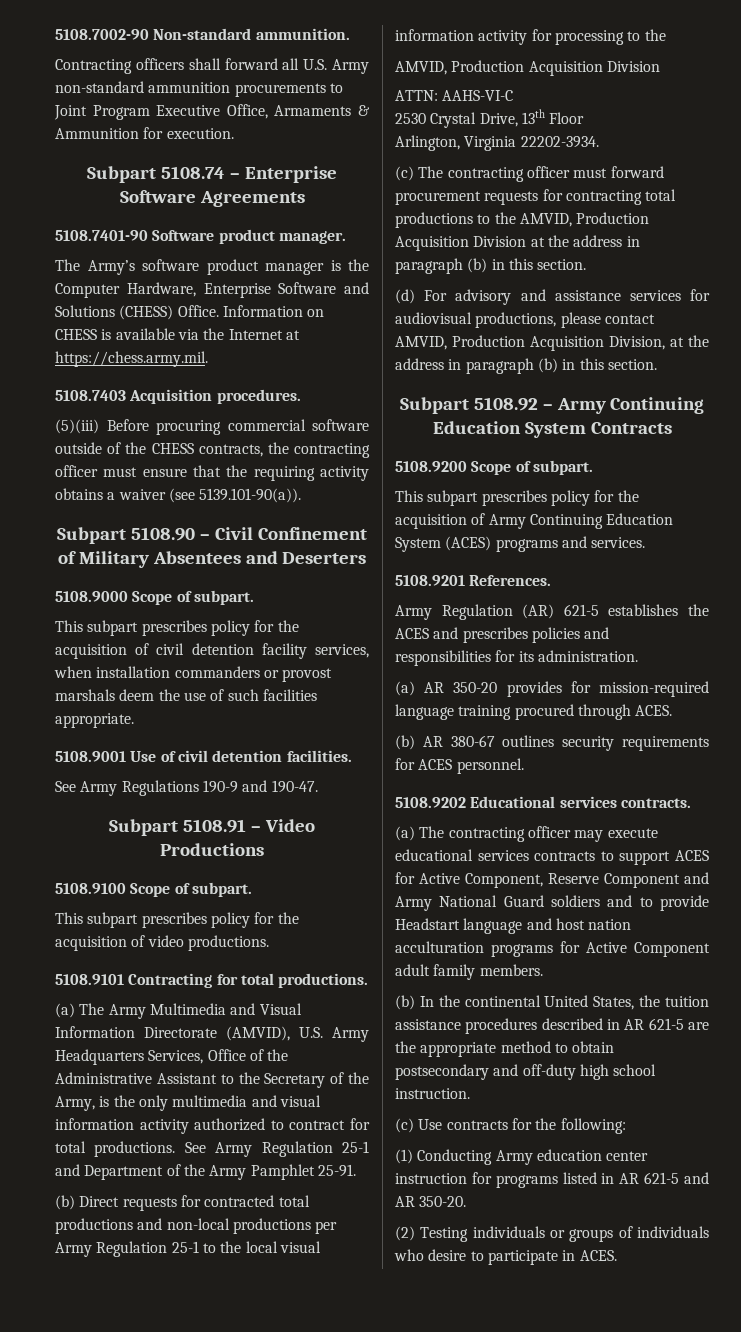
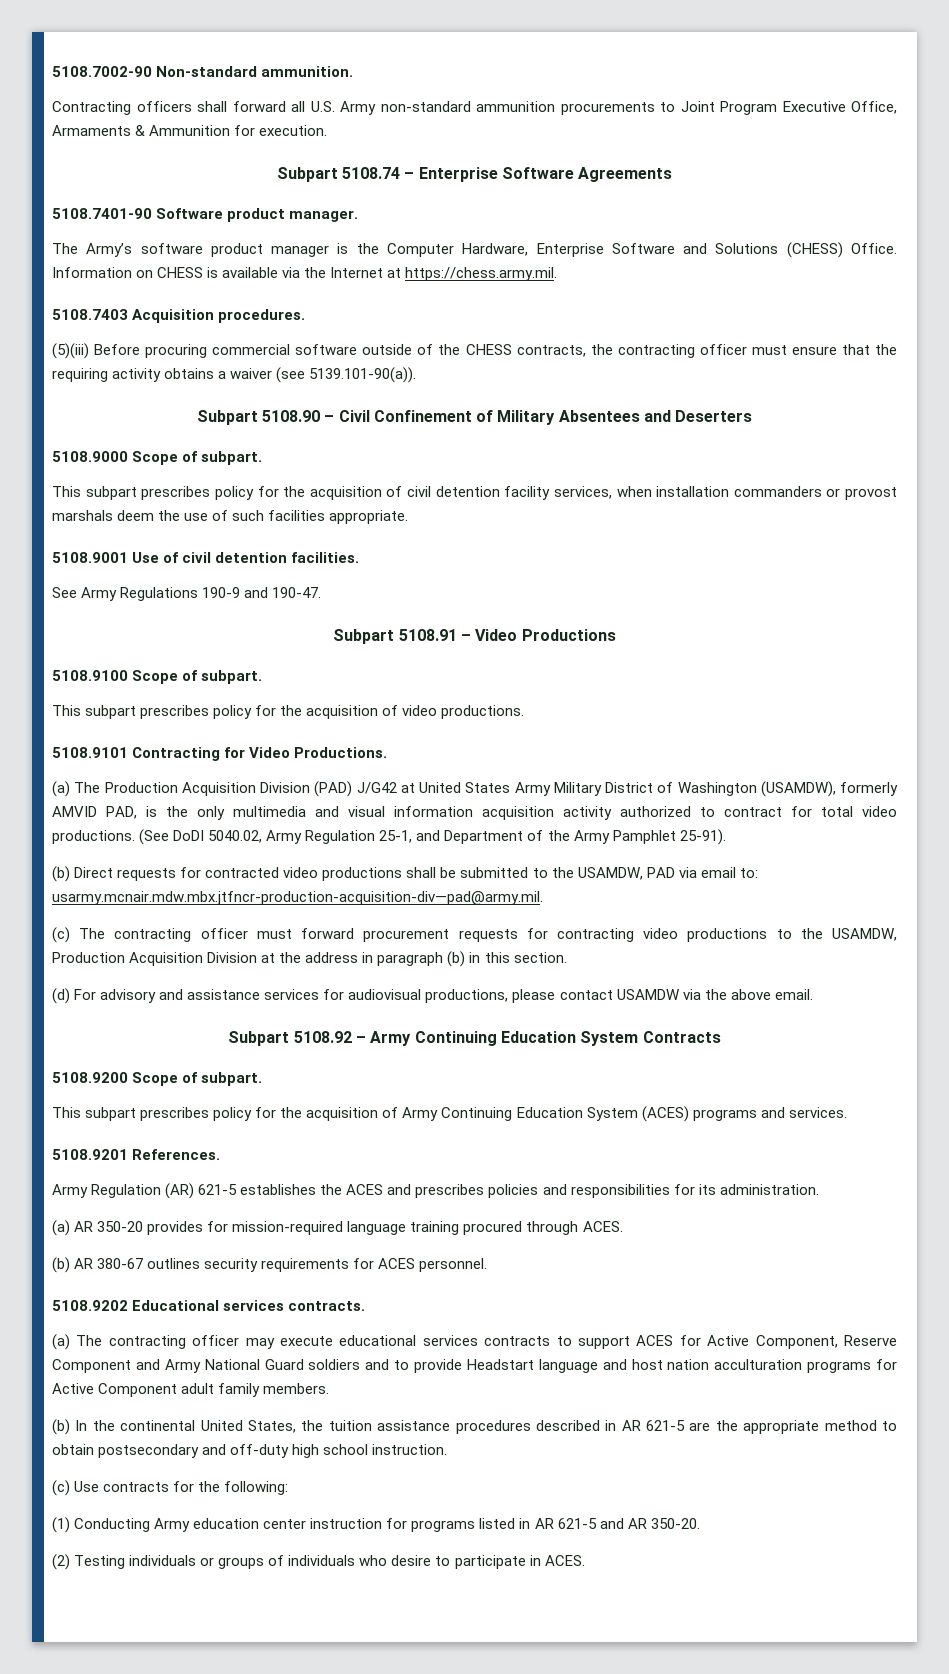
- 5108.9101 Contracting for total productions.
- (a) The Army Multimedia and Visual Information Directorate (AMVID), U.S. Army Headquarters Services, Office of the Administrative Assistant to the Secretary of the Army, is the only multimedia and visual information activity authorized to contract for total productions. See Army Regulation 25-1 and Department of the Army Pamphlet 25-91.
+ 5108.9101 Contracting for Video Productions.
+ (a) The Production Acquisition Division (PAD) J/G42 at United States Army Military District of Washington (USAMDW), formerly AMVID PAD, is the only multimedia and visual information acquisition activity authorized to contract for total video productions. (See DoDI 5040.02, Army Regulation 25-1, and Department of the Army Pamphlet 25-91).
- (b) Direct requests for contracted total productions and non-local productions per Army Regulation 25-1 to the local visual information activity for processing to the
- AMVID, Production Acquisition Division
- ATTN: AAHS-VI-C
- 2530 Crystal Drive, 13th Floor
- Arlington, Virginia 22202-3934.
+ (b) Direct requests for contracted video productions shall be submitted to the USAMDW, PAD via email to: usarmy.mcnair.mdw.mbx.jtfncr-production-acquisition-div—pad@army.mil.
- (c) The contracting officer must forward procurement requests for contracting total productions to the AMVID, Production Acquisition Division at the address in paragraph (b) in this section.
+ (c) The contracting officer must forward procurement requests for contracting video productions to the USAMDW, Production Acquisition Division at the address in paragraph (b) in this section.
- (d) For advisory and assistance services for audiovisual productions, please contact AMVID, Production Acquisition Division, at the address in paragraph (b) in this section.
+ (d) For advisory and assistance services for audiovisual productions, please contact USAMDW via the above email.

